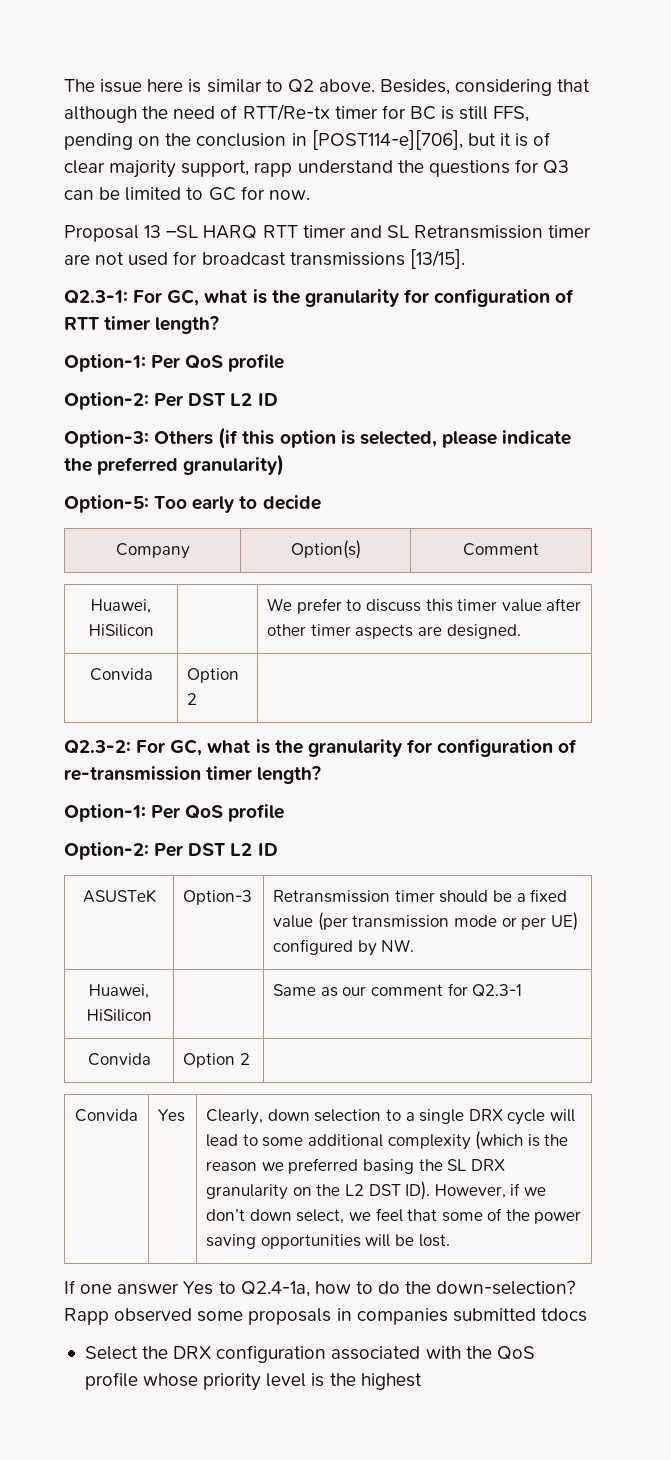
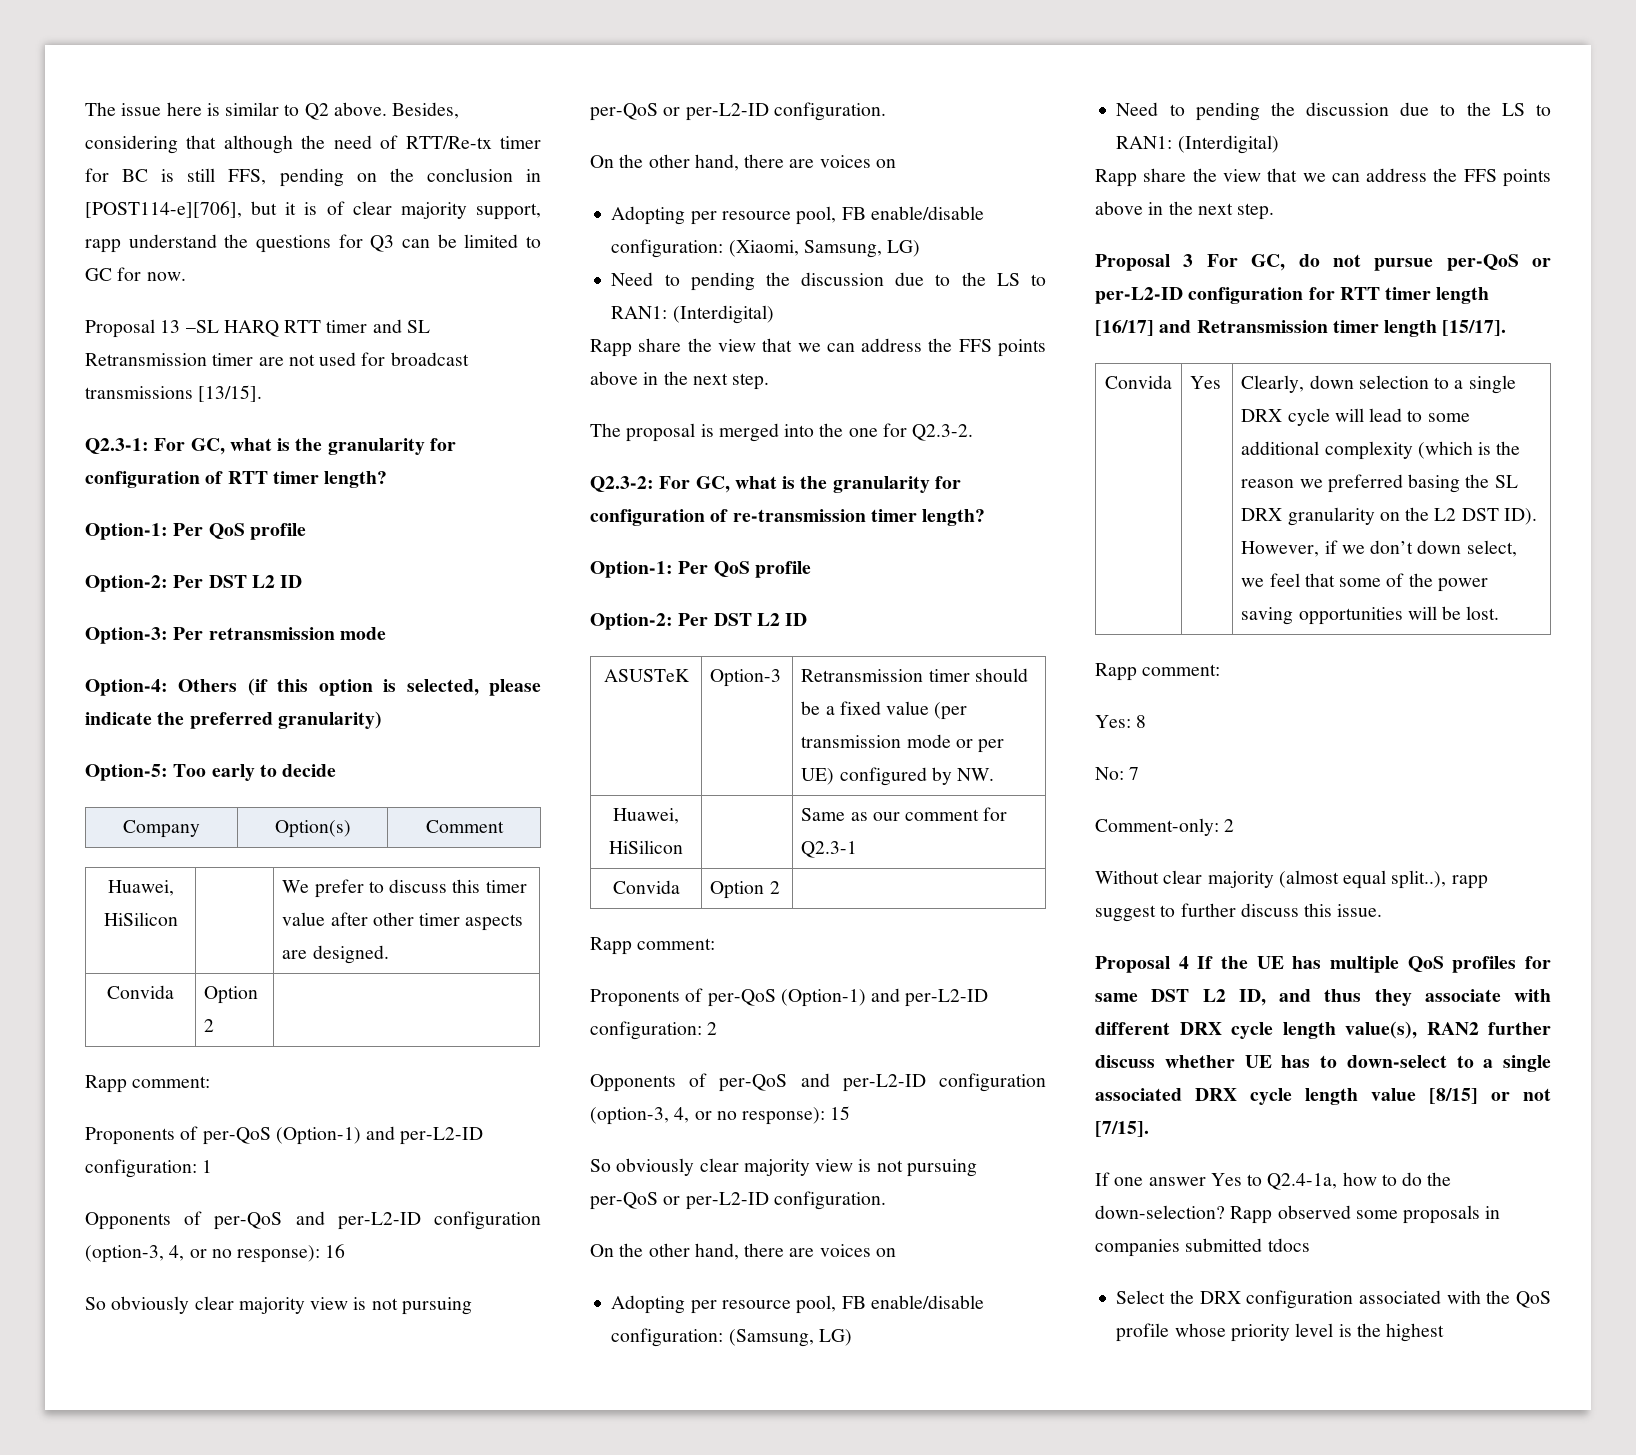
- Option-3: Others (if this option is selected, please indicate the preferred granularity)
+ Option-3: Per retransmission mode
+ Option-4: Others (if this option is selected, please indicate the preferred granularity)
  Huawei, HiSilicon | | We prefer to discuss this timer value after other timer aspects are designed.
  Convida | Option 2 |
+ Rapp comment:
+ Proponents of per-QoS (Option-1) and per-L2-ID configuration: 1
+ Opponents of per-QoS and per-L2-ID configuration (option-3, 4, or no response): 16
+ So obviously clear majority view is not pursuing per-QoS or per-L2-ID configuration.
+ On the other hand, there are voices on
+ Adopting per resource pool, FB enable/disable configuration: (Xiaomi, Samsung, LG)
+ Need to pending the discussion due to the LS to RAN1: (Interdigital)
+ Rapp share the view that we can address the FFS points above in the next step.
+ The proposal is merged into the one for Q2.3-2.
  Huawei, HiSilicon | | Same as our comment for Q2.3-1
  Convida | Option 2 |
+ Rapp comment:
+ Proponents of per-QoS (Option-1) and per-L2-ID configuration: 2
+ Opponents of per-QoS and per-L2-ID configuration (option-3, 4, or no response): 15
+ So obviously clear majority view is not pursuing per-QoS or per-L2-ID configuration.
+ On the other hand, there are voices on
+ Adopting per resource pool, FB enable/disable configuration: (Samsung, LG)
+ Need to pending the discussion due to the LS to RAN1: (Interdigital)
+ Rapp share the view that we can address the FFS points above in the next step.
+ Proposal 3 For GC, do not pursue per-QoS or per-L2-ID configuration for RTT timer length [16/17] and Retransmission timer length [15/17].
  Clearly, down selection to a single DRX cycle will lead to some additional complexity (which is the reason we preferred basing the SL DRX granularity on the L2 DST ID). However, if we don’t down select, we feel that some of the power saving opportunities will be lost.
+ Rapp comment:
+ Yes: 8
+ No: 7
+ Comment-only: 2
+ Without clear majority (almost equal split..), rapp suggest to further discuss this issue.
+ Proposal 4 If the UE has multiple QoS profiles for same DST L2 ID, and thus they associate with different DRX cycle length value(s), RAN2 further discuss whether UE has to down-select to a single associated DRX cycle length value [8/15] or not [7/15].

